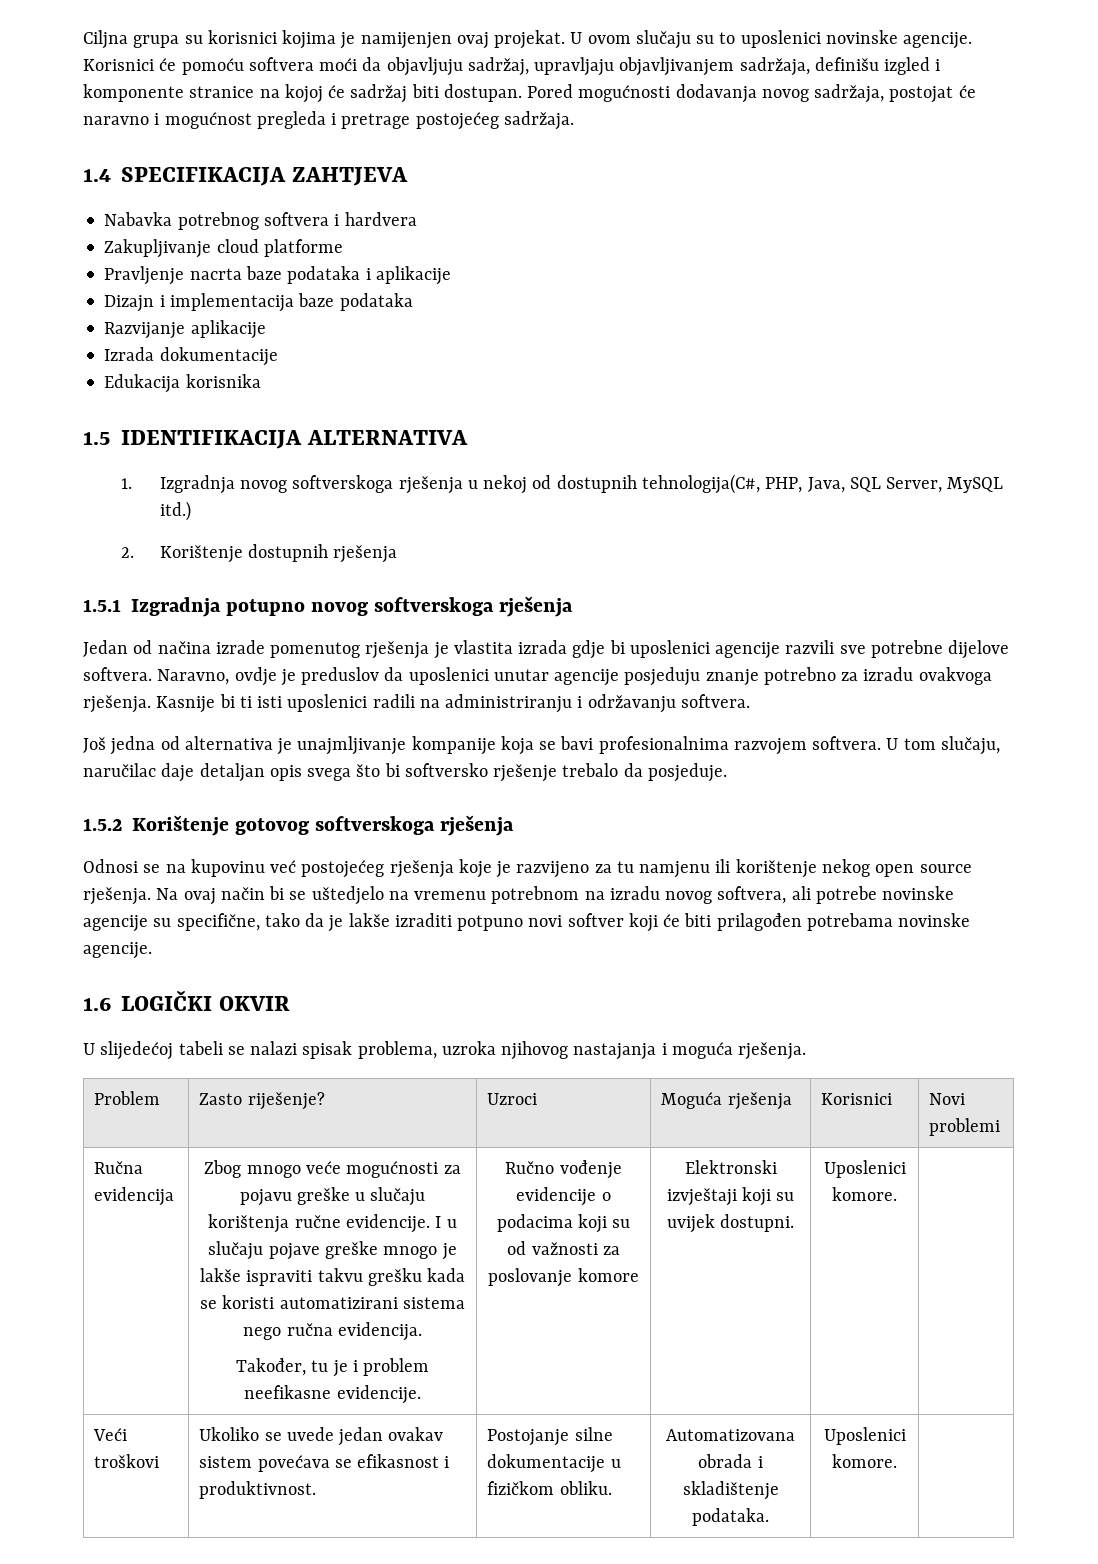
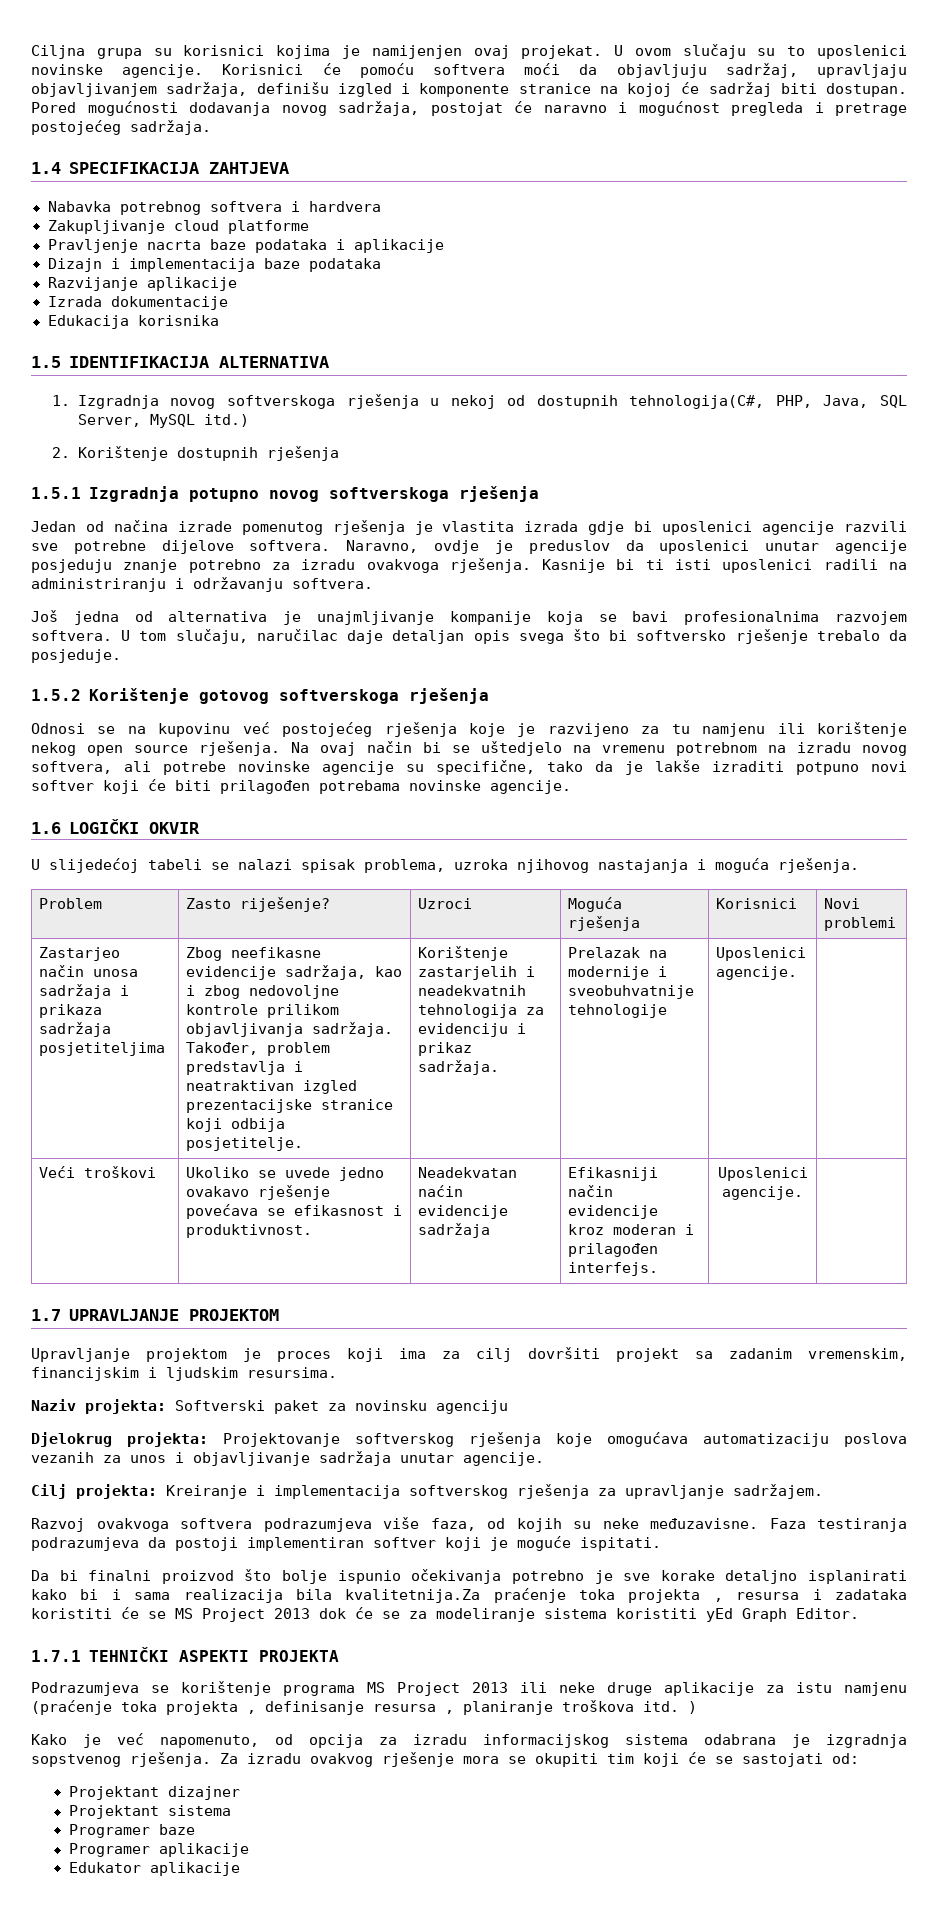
- Ručna evidencija | Zbog mnogo veće mogućnosti za pojavu greške u slučaju korištenja ručne evidencije. I u slučaju pojave greške mnogo je lakše ispraviti takvu grešku kada se koristi automatizirani sistema nego ručna evidencija.
- Također, tu je i problem neefikasne evidencije. | Ručno vođenje evidencije o podacima koji su od važnosti za poslovanje komore | Elektronski izvještaji koji su uvijek dostupni. | Uposlenici komore.
+ Zastarjeo način unosa sadržaja i prikaza sadržaja posjetiteljima | Zbog neefikasne evidencije sadržaja, kao i zbog nedovoljne kontrole prilikom objavljivanja sadržaja. Također, problem predstavlja i neatraktivan izgled prezentacijske stranice koji odbija posjetitelje. | Korištenje zastarjelih i neadekvatnih tehnologija za evidenciju i prikaz sadržaja. | Prelazak na modernije i sveobuhvatnije tehnologije | Uposlenici agencije.
- Veći troškovi | Ukoliko se uvede jedan ovakav sistem povećava se efikasnost i produktivnost. | Postojanje silne dokumentacije u fizičkom obliku. | Automatizovana obrada i skladištenje podataka. | Uposlenici komore. |
+ Veći troškovi | Ukoliko se uvede jedno ovakavo rješenje povećava se efikasnost i produktivnost. | Neadekvatan naćin evidencije sadržaja | Efikasniji način evidencije kroz moderan i prilagođen interfejs. | Uposlenici agencije. |
+ 1.7 UPRAVLJANJE PROJEKTOM
+ Upravljanje projektom je proces koji ima za cilj dovršiti projekt sa zadanim vremenskim, financijskim i ljudskim resursima.
+ Naziv projekta: Softverski paket za novinsku agenciju
+ Djelokrug projekta: Projektovanje softverskog rješenja koje omogućava automatizaciju poslova vezanih za unos i objavljivanje sadržaja unutar agencije.
+ Cilj projekta: Kreiranje i implementacija softverskog rješenja za upravljanje sadržajem.
+ Razvoj ovakvoga softvera podrazumjeva više faza, od kojih su neke međuzavisne. Faza testiranja podrazumjeva da postoji implementiran softver koji je moguće ispitati.
+ Da bi finalni proizvod što bolje ispunio očekivanja potrebno je sve korake detaljno isplanirati kako bi i sama realizacija bila kvalitetnija.Za praćenje toka projekta , resursa i zadataka koristiti će se MS Project 2013 dok će se za modeliranje sistema koristiti yEd Graph Editor.
+ 1.7.1 TEHNIČKI ASPEKTI PROJEKTA
+ Podrazumjeva se korištenje programa MS Project 2013 ili neke druge aplikacije za istu namjenu (praćenje toka projekta , definisanje resursa , planiranje troškova itd. )
+ Kako je već napomenuto, od opcija za izradu informacijskog sistema odabrana je izgradnja sopstvenog rješenja. Za izradu ovakvog rješenje mora se okupiti tim koji će se sastojati od:
+ Projektant dizajner
+ Projektant sistema
+ Programer baze
+ Programer aplikacije
+ Edukator aplikacije

